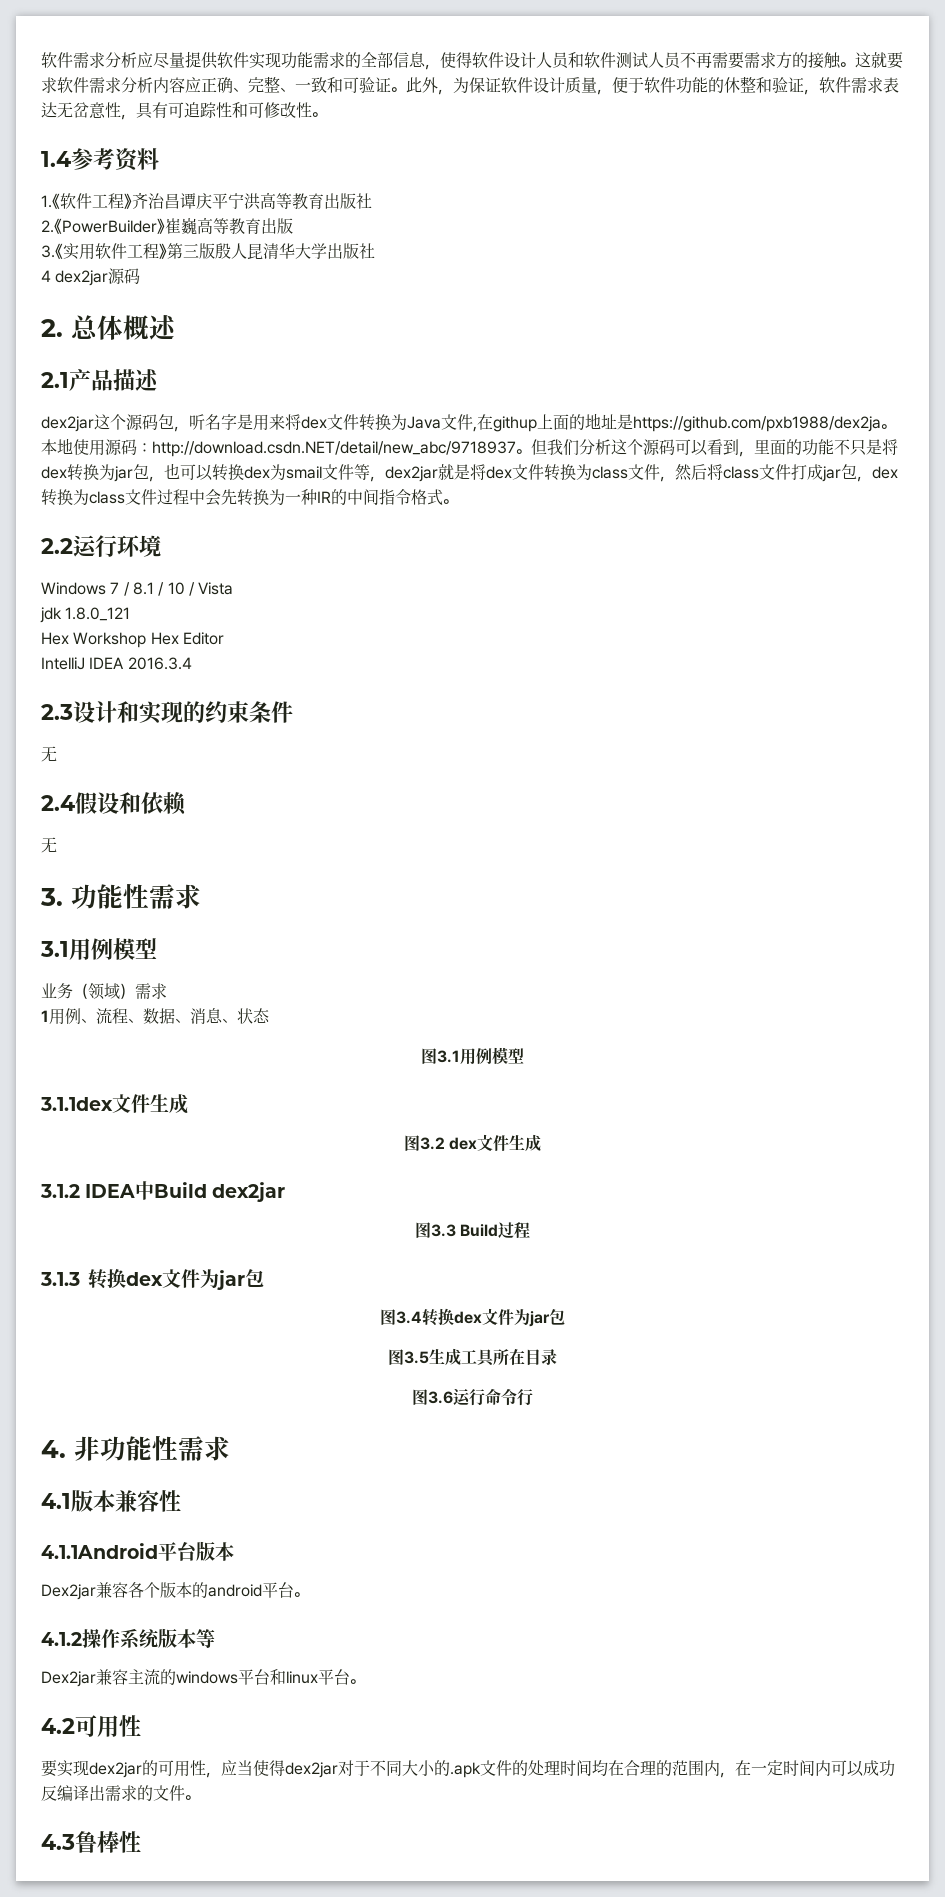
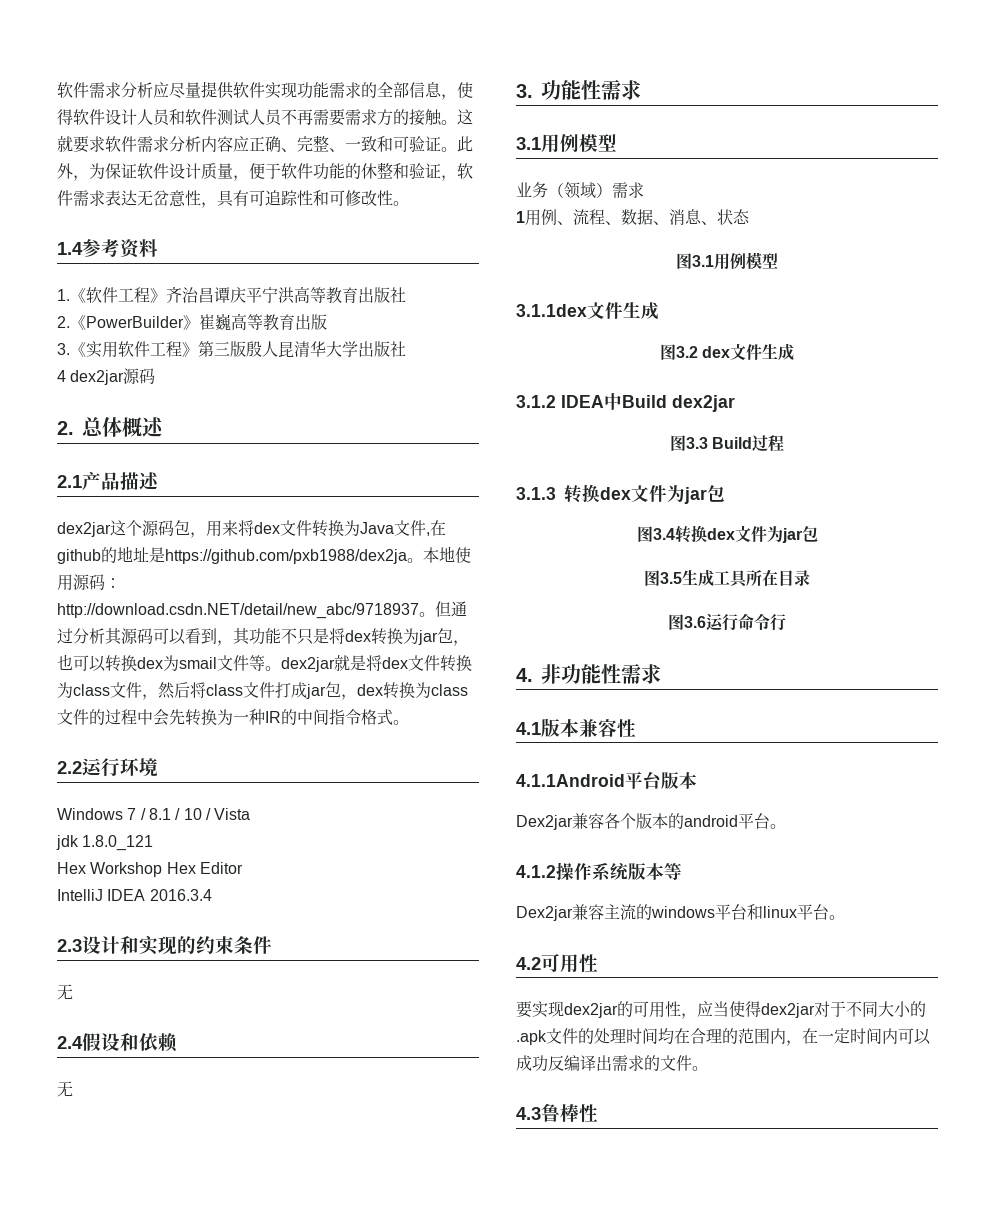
- dex2jar这个源码包，听名字是用来将dex文件转换为Java文件,在githup上面的地址是https://github.com/pxb1988/dex2ja。
+ dex2jar这个源码包，用来将dex文件转换为Java文件,在github的地址是https://github.com/pxb1988/dex2ja。
- 但我们分析这个源码可以看到，里面的功能不只是将dex转换为jar包，也可以转换dex为smail文件等，dex2jar就是将dex文件转换为class文件，然后将class文件打成jar包，dex转换为class文件过程中会先转换为一种IR的中间指令格式。
+ 但通过分析其源码可以看到，其功能不只是将dex转换为jar包，也可以转换dex为smail文件等。dex2jar就是将dex文件转换为class文件，然后将class文件打成jar包，dex转换为class文件的过程中会先转换为一种IR的中间指令格式。

